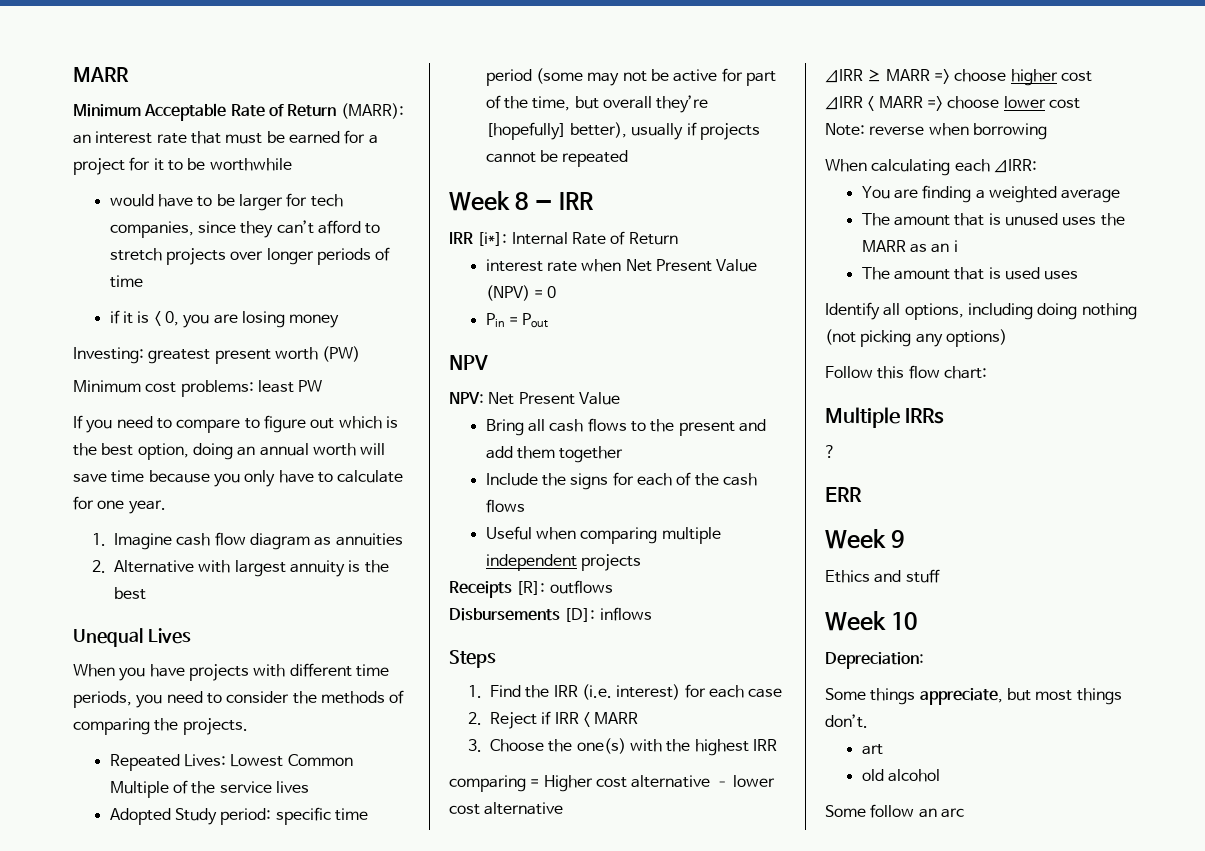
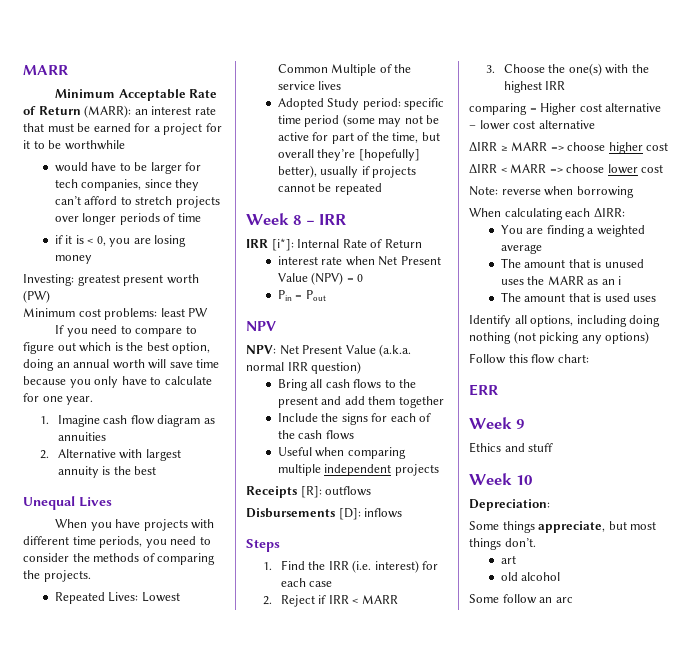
- NPV: Net Present Value
+ NPV: Net Present Value (a.k.a. normal IRR question)
- Multiple IRRs
- ?

